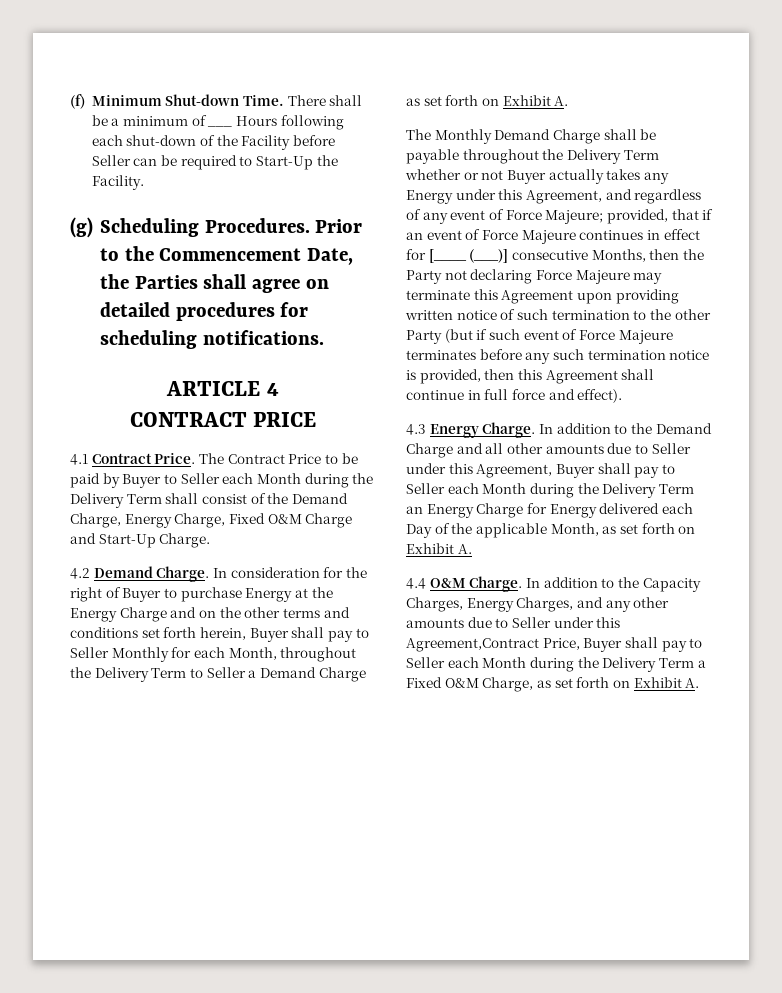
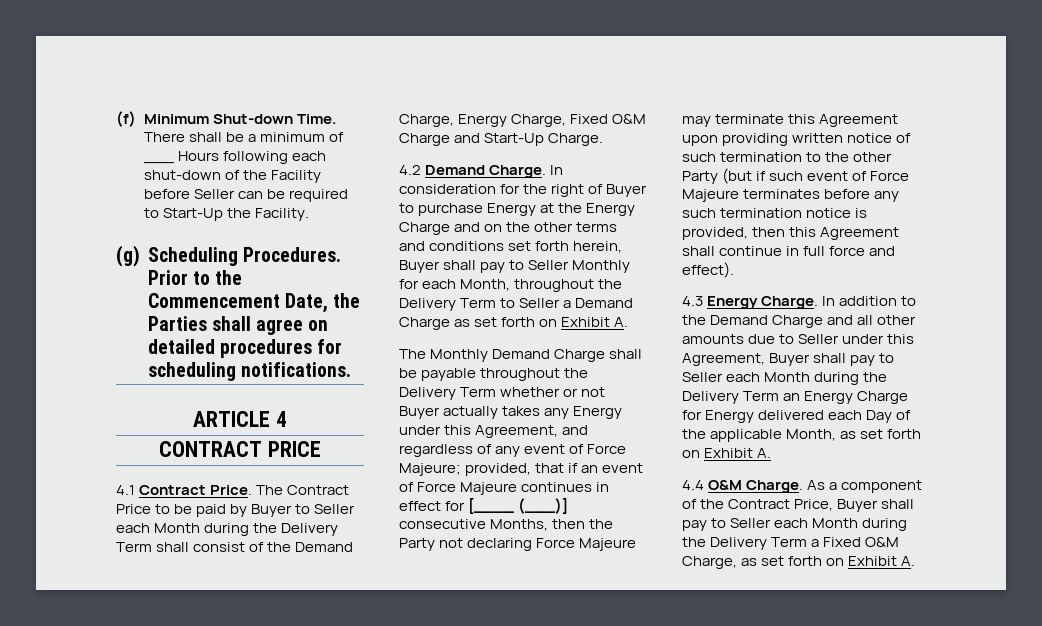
- In addition to the Capacity Charges, Energy Charges, and any other amounts due to Seller under this Agreement,Contract Price, Buyer shall pay to Seller each Month during the Delivery Term a Fixed O&M Charge, as set forth on Exhibit A.
+ As a component of the Contract Price, Buyer shall pay to Seller each Month during the Delivery Term a Fixed O&M Charge, as set forth on Exhibit A.

